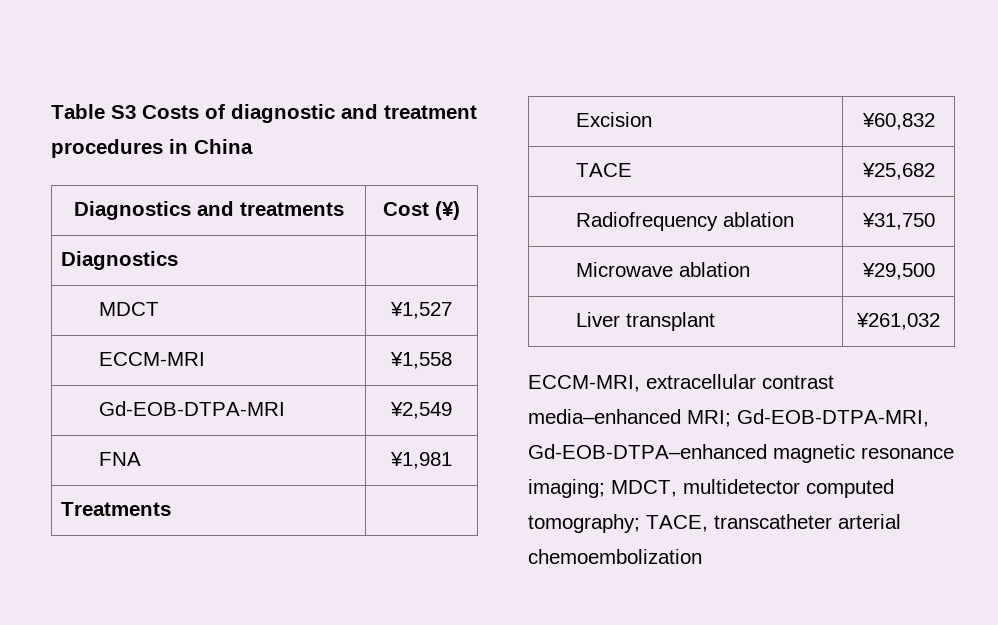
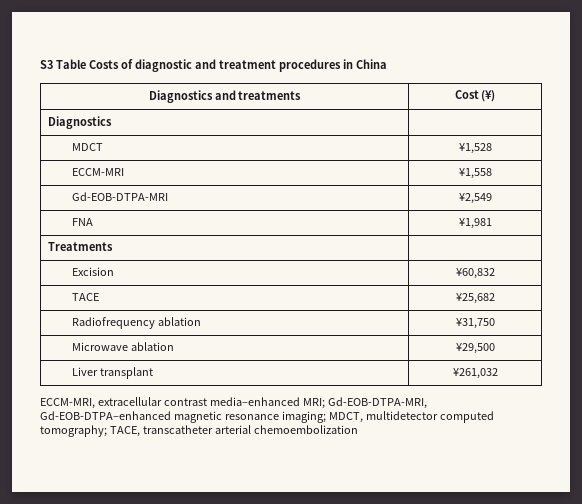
- Table S3 Costs of diagnostic and treatment procedures in China
+ S3 Table Costs of diagnostic and treatment procedures in China
- MDCT | ¥1,527
+ MDCT | ¥1,528

